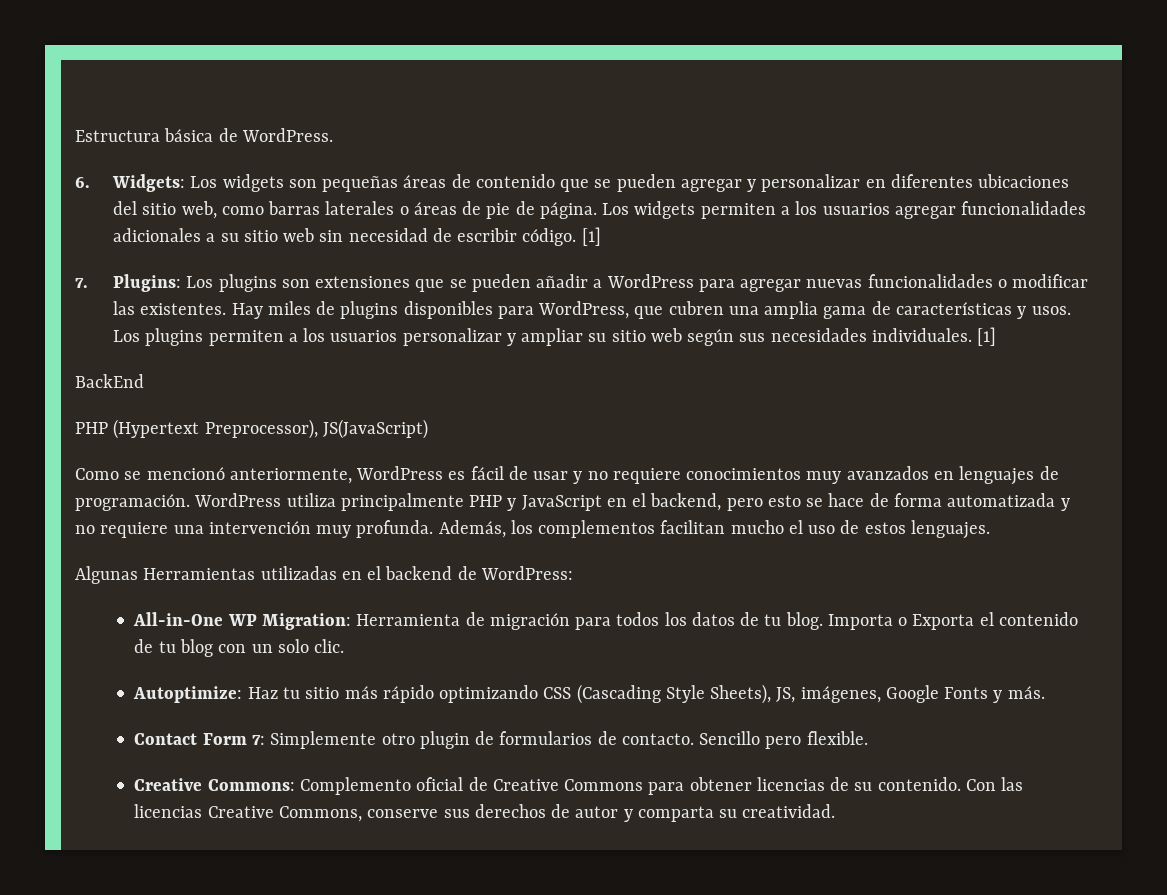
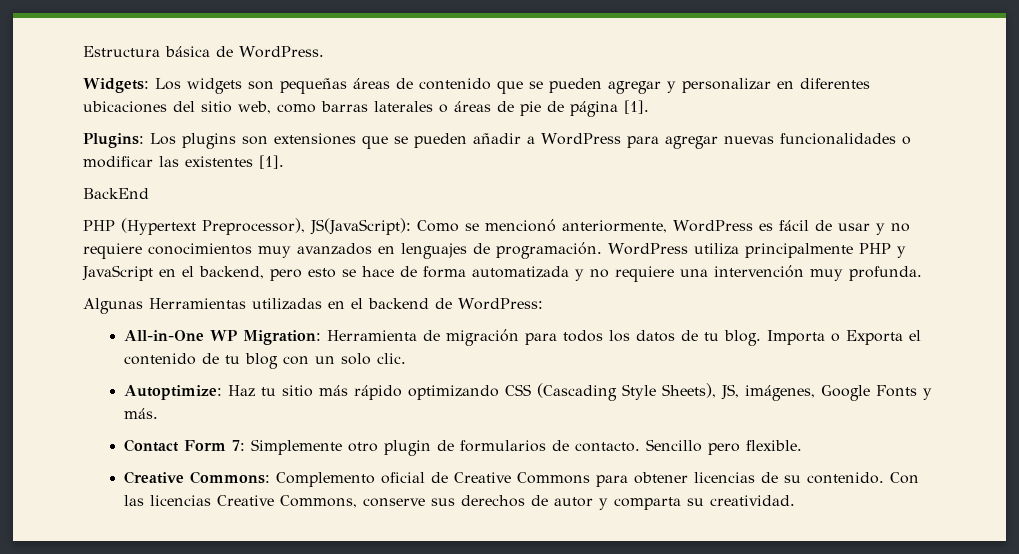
- 6. Widgets: Los widgets son pequeñas áreas de contenido que se pueden agregar y personalizar en diferentes ubicaciones del sitio web, como barras laterales o áreas de pie de página. Los widgets permiten a los usuarios agregar funcionalidades adicionales a su sitio web sin necesidad de escribir código. [1]
- 7. Plugins: Los plugins son extensiones que se pueden añadir a WordPress para agregar nuevas funcionalidades o modificar las existentes. Hay miles de plugins disponibles para WordPress, que cubren una amplia gama de características y usos. Los plugins permiten a los usuarios personalizar y ampliar su sitio web según sus necesidades individuales. [1]
+ Widgets: Los widgets son pequeñas áreas de contenido que se pueden agregar y personalizar en diferentes ubicaciones del sitio web, como barras laterales o áreas de pie de página [1].
+ Plugins: Los plugins son extensiones que se pueden añadir a WordPress para agregar nuevas funcionalidades o modificar las existentes [1].
- PHP (Hypertext Preprocessor), JS(JavaScript)
- Como se mencionó anteriormente, WordPress es fácil de usar y no requiere conocimientos muy avanzados en lenguajes de programación.
+ PHP (Hypertext Preprocessor), JS(JavaScript): Como se mencionó anteriormente, WordPress es fácil de usar y no requiere conocimientos muy avanzados en lenguajes de programación.
- Además, los complementos facilitan mucho el uso de estos lenguajes.

